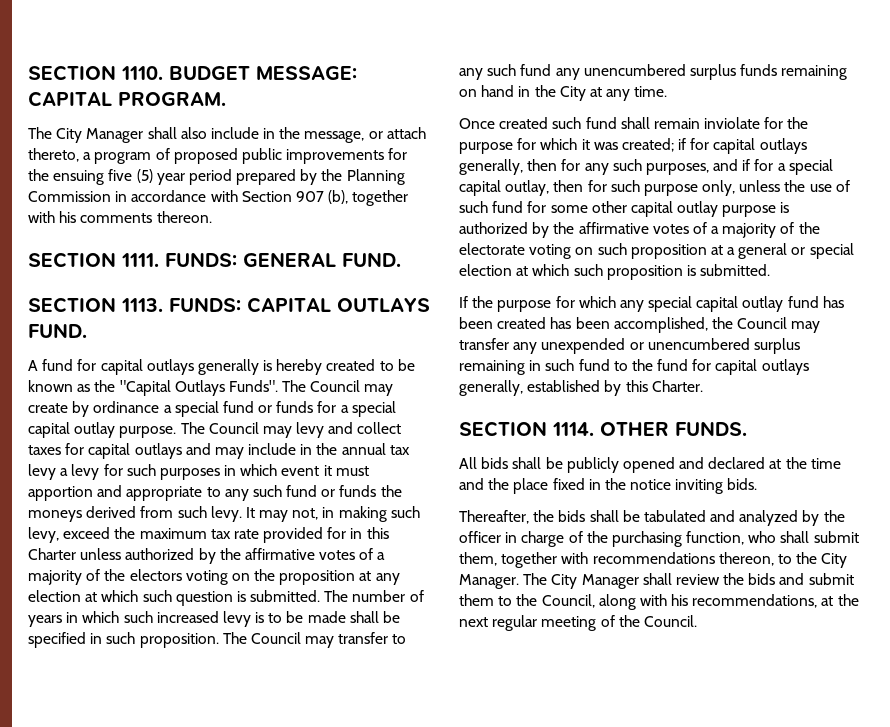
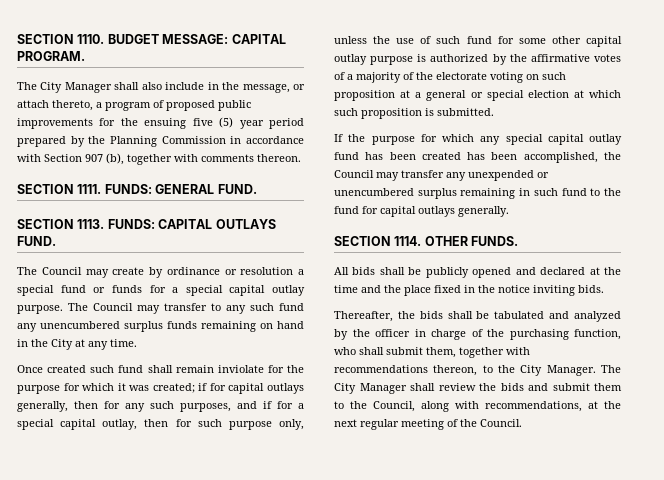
- The City Manager shall also include in the message, or attach thereto, a program of proposed public improvements for the ensuing five (5) year period prepared by the Planning Commission in accordance with Section 907 (b), together with his comments thereon.
+ The City Manager shall also include in the message, or attach thereto, a program of proposed public improvements for the ensuing five (5) year period prepared by the Planning Commission in accordance with Section 907 (b), together with comments thereon.
- A fund for capital outlays generally is hereby created to be known as the "Capital Outlays Funds". The Council may create by ordinance a special fund or funds for a special capital outlay purpose.
+ The Council may create by ordinance or resolution a special fund or funds for a special capital outlay purpose.
- The Council may levy and collect taxes for capital outlays and may include in the annual tax levy a levy for such purposes in which event it must apportion and appropriate to any such fund or funds the moneys derived from such levy. It may not, in making such levy, exceed the maximum tax rate provided for in this Charter unless authorized by the affirmative votes of a majority of the electors voting on the proposition at any election at which such question is submitted. The number of years in which such increased levy is to be made shall be specified in such proposition. The Council may transfer to any such fund any unencumbered surplus funds remaining on hand in the City at any time.
+ The Council may transfer to any such fund any unencumbered surplus funds remaining on hand in the City at any time.
- If the purpose for which any special capital outlay fund has been created has been accomplished, the Council may transfer any unexpended or unencumbered surplus remaining in such fund to the fund for capital outlays generally, established by this Charter.
+ If the purpose for which any special capital outlay fund has been created has been accomplished, the Council may transfer any unexpended or unencumbered surplus remaining in such fund to the fund for capital outlays generally.
- The City Manager shall review the bids and submit them to the Council, along with his recommendations, at the next regular meeting of the Council.
+ The City Manager shall review the bids and submit them to the Council, along with recommendations, at the next regular meeting of the Council.

